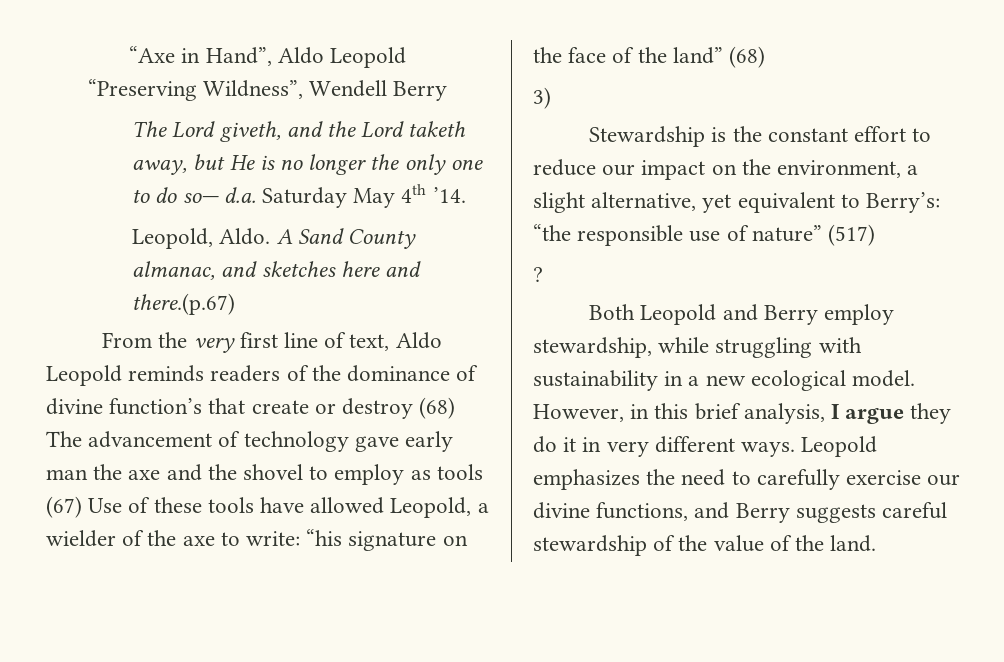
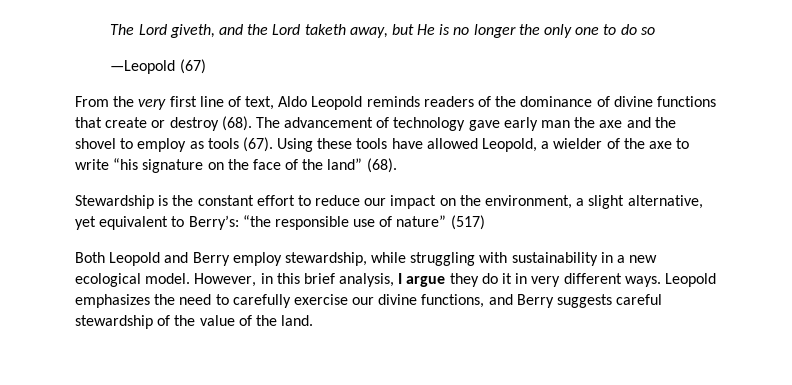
- “Axe in Hand”, Aldo Leopold
- “Preserving Wildness”, Wendell Berry
- The Lord giveth, and the Lord taketh away, but He is no longer the only one to do so— d.a. Saturday May 4th ’14.
- Leopold, Aldo. A Sand County almanac, and sketches here and there.(p.67)
+ The Lord giveth, and the Lord taketh away, but He is no longer the only one to do so
+ —Leopold (67)
- From the very first line of text, Aldo Leopold reminds readers of the dominance of divine function’s that create or destroy (68) The advancement of technology gave early man the axe and the shovel to employ as tools (67) Use of these tools have allowed Leopold, a wielder of the axe to write: “his signature on the face of the land” (68)
- 3)
+ From the very first line of text, Aldo Leopold reminds readers of the dominance of divine functions that create or destroy (68). The advancement of technology gave early man the axe and the shovel to employ as tools (67). Using these tools have allowed Leopold, a wielder of the axe to write “his signature on the face of the land” (68).
- ?

